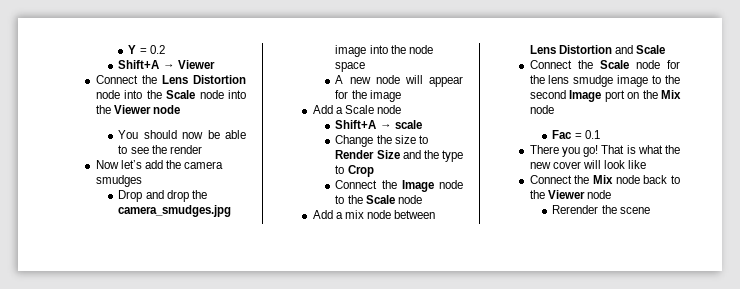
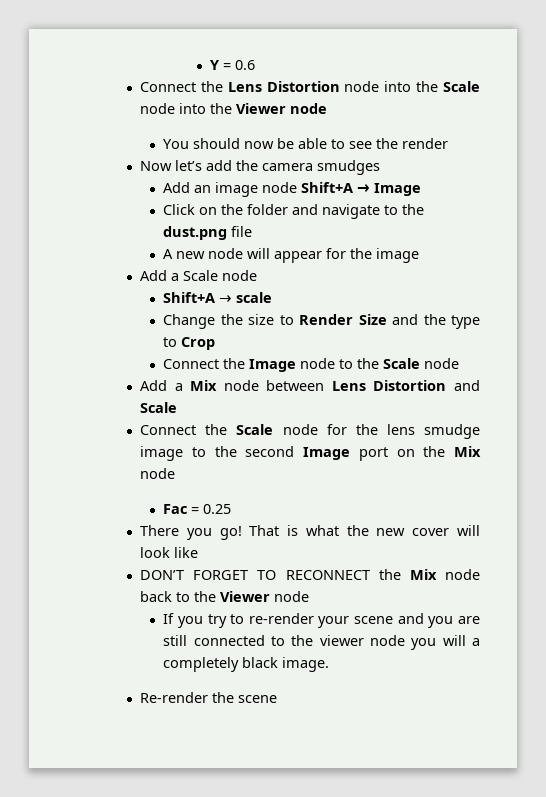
- Y = 0.2
- Shift+A → Viewer
+ Y = 0.6
- Drop and drop the camera_smudges.jpg image into the node space
+ Add an image node Shift+A → Image
+ Click on the folder and navigate to the dust.png file
- Add a mix node between Lens Distortion and Scale
+ Add a Mix node between Lens Distortion and Scale
- Fac = 0.1
+ Fac = 0.25
- Connect the Mix node back to the Viewer node
+ DON’T FORGET TO RECONNECT the Mix node back to the Viewer node
- Rerender the scene
+ If you try to re-render your scene and you are still connected to the viewer node you will a completely black image.
+ Re-render the scene

